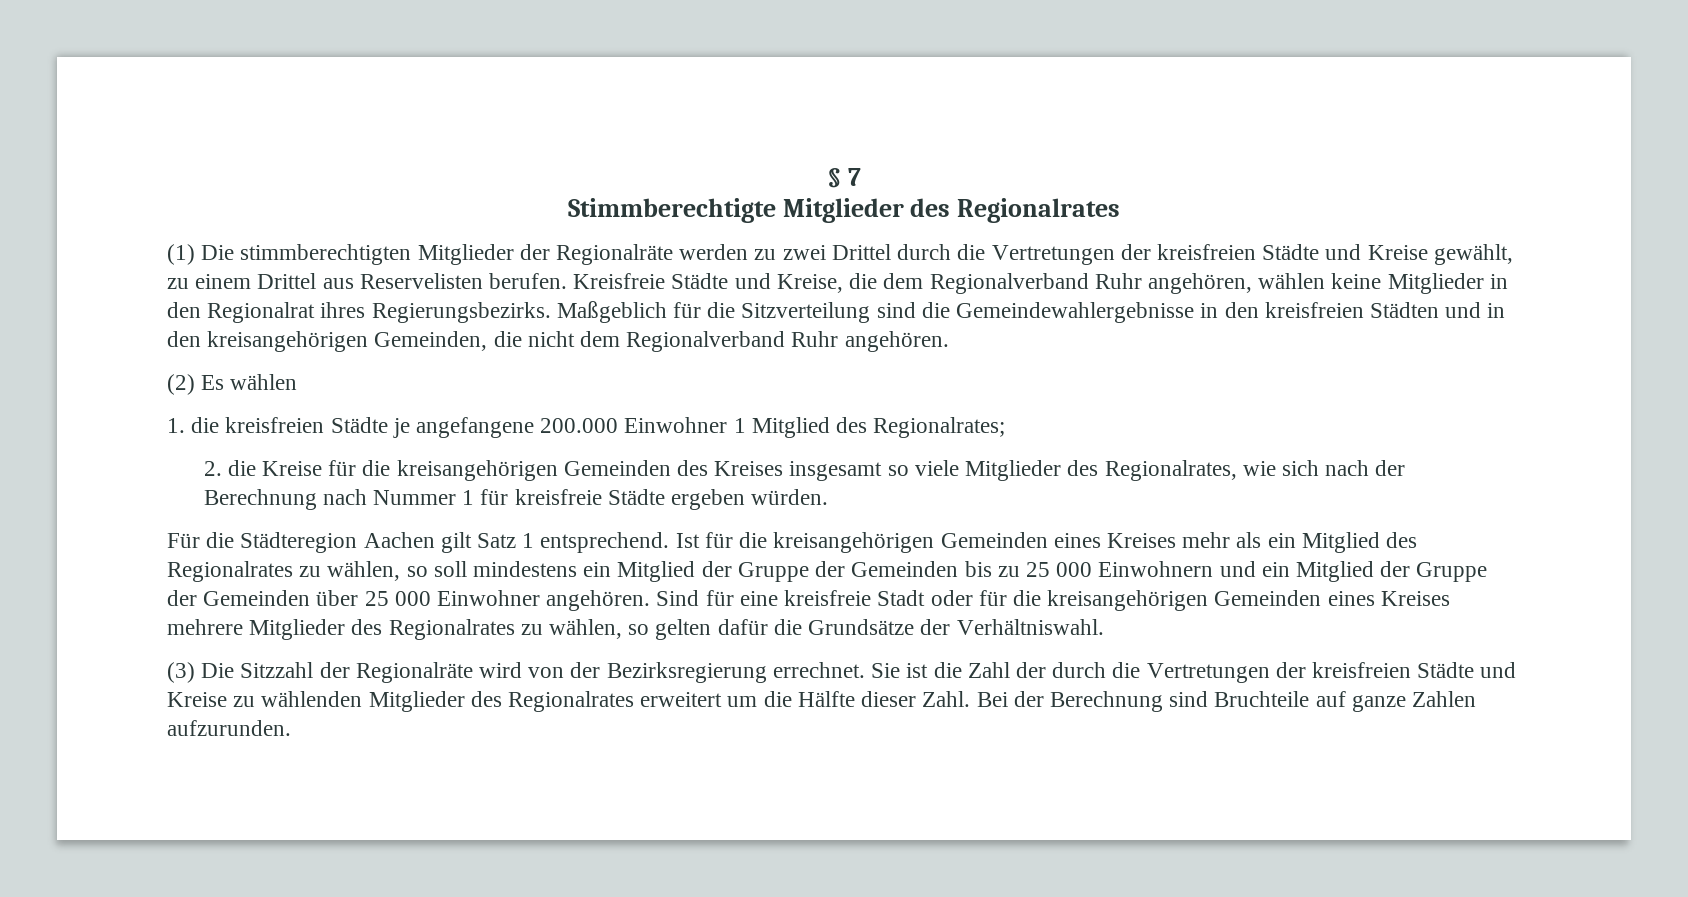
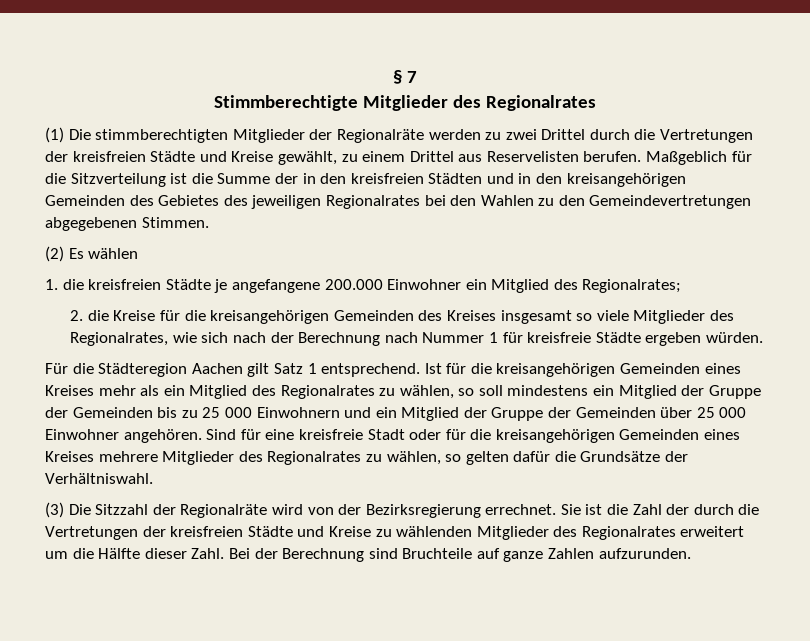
- Kreisfreie Städte und Kreise, die dem Regionalverband Ruhr angehören, wählen keine Mitglieder in den Regionalrat ihres Regierungsbezirks. Maßgeblich für die Sitzverteilung sind die Gemeindewahlergebnisse in den kreisfreien Städten und in den kreisangehörigen Gemeinden, die nicht dem Regionalverband Ruhr angehören.
+ Maßgeblich für die Sitzverteilung ist die Summe der in den kreisfreien Städten und in den kreisangehörigen Gemeinden des Gebietes des jeweiligen Regionalrates bei den Wahlen zu den Gemeindevertretungen abgegebenen Stimmen.
- 1. die kreisfreien Städte je angefangene 200.000 Einwohner 1 Mitglied des Regionalrates;
+ 1. die kreisfreien Städte je angefangene 200.000 Einwohner ein Mitglied des Regionalrates;

